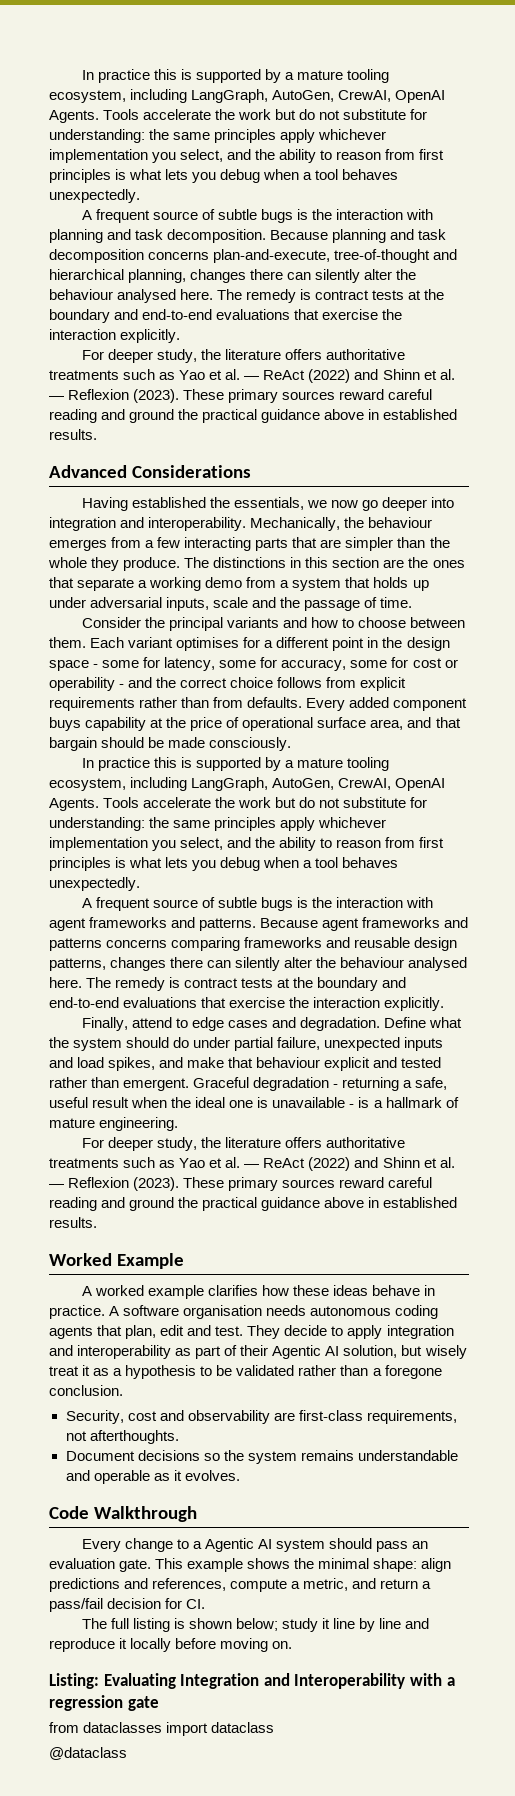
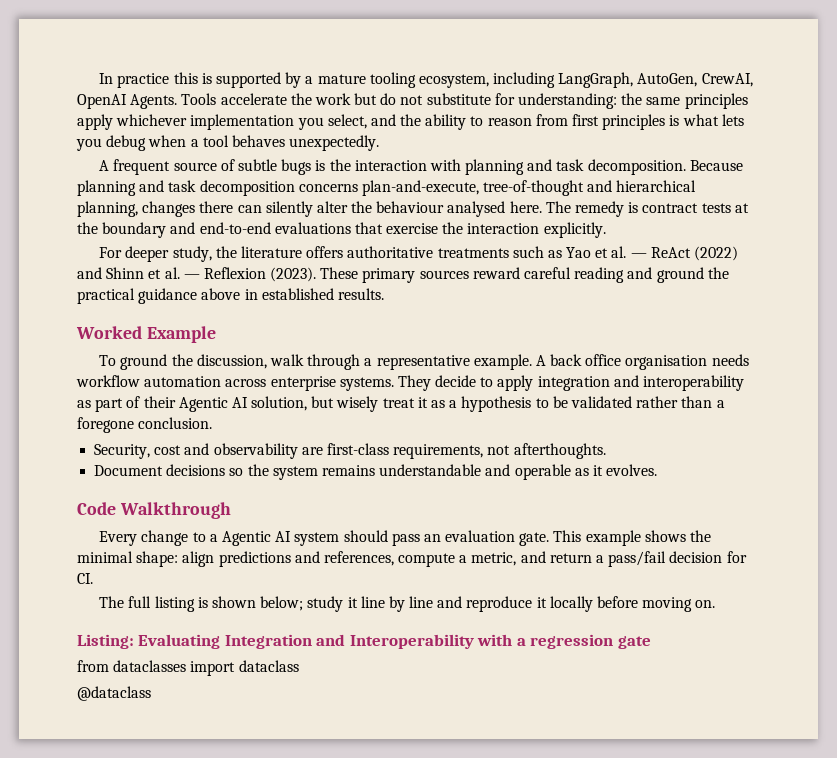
- Advanced Considerations
- Having established the essentials, we now go deeper into integration and interoperability. Mechanically, the behaviour emerges from a few interacting parts that are simpler than the whole they produce. The distinctions in this section are the ones that separate a working demo from a system that holds up under adversarial inputs, scale and the passage of time.
- Consider the principal variants and how to choose between them. Each variant optimises for a different point in the design space - some for latency, some for accuracy, some for cost or operability - and the correct choice follows from explicit requirements rather than from defaults. Every added component buys capability at the price of operational surface area, and that bargain should be made consciously.
- In practice this is supported by a mature tooling ecosystem, including LangGraph, AutoGen, CrewAI, OpenAI Agents. Tools accelerate the work but do not substitute for understanding: the same principles apply whichever implementation you select, and the ability to reason from first principles is what lets you debug when a tool behaves unexpectedly.
- A frequent source of subtle bugs is the interaction with agent frameworks and patterns. Because agent frameworks and patterns concerns comparing frameworks and reusable design patterns, changes there can silently alter the behaviour analysed here. The remedy is contract tests at the boundary and end-to-end evaluations that exercise the interaction explicitly.
- Finally, attend to edge cases and degradation. Define what the system should do under partial failure, unexpected inputs and load spikes, and make that behaviour explicit and tested rather than emergent. Graceful degradation - returning a safe, useful result when the ideal one is unavailable - is a hallmark of mature engineering.
- For deeper study, the literature offers authoritative treatments such as Yao et al. — ReAct (2022) and Shinn et al. — Reflexion (2023). These primary sources reward careful reading and ground the practical guidance above in established results.
  Worked Example
- A worked example clarifies how these ideas behave in practice. A software organisation needs autonomous coding agents that plan, edit and test.
+ To ground the discussion, walk through a representative example. A back office organisation needs workflow automation across enterprise systems.

